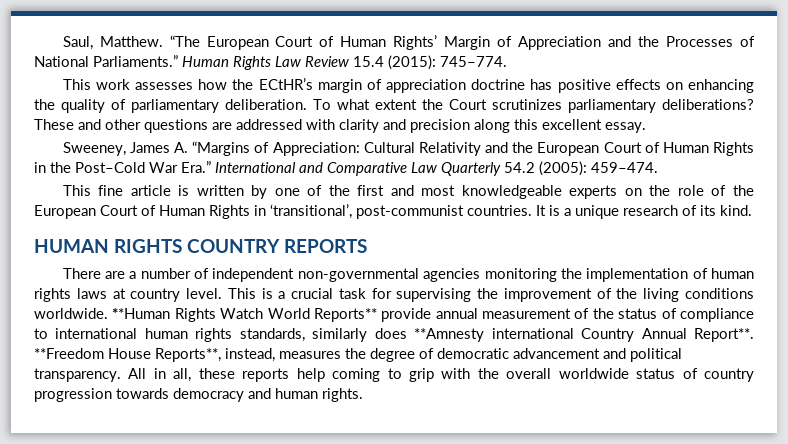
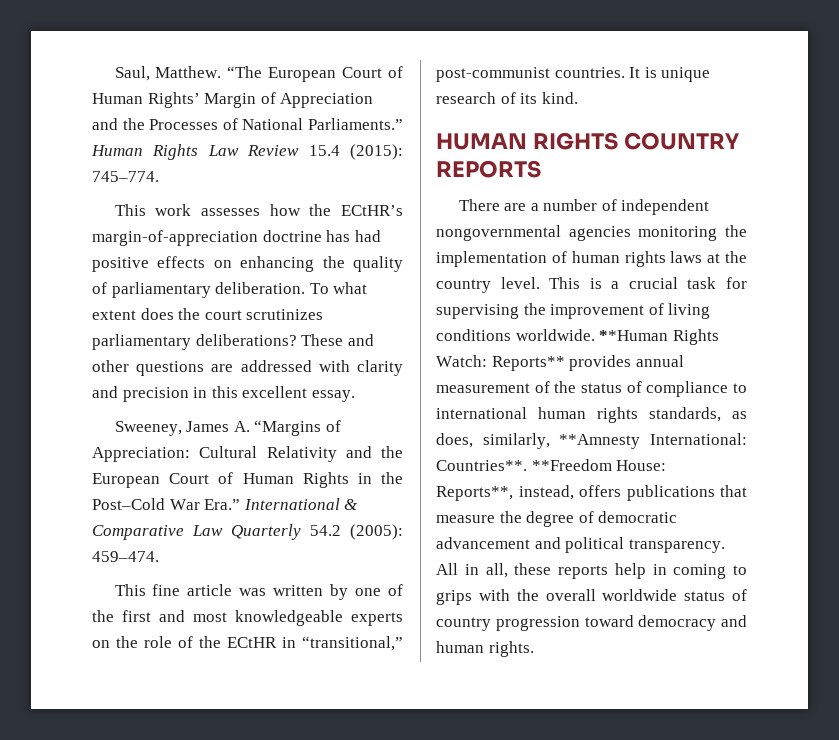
- This work assesses how the ECtHR’s margin of appreciation doctrine has positive effects on enhancing the quality of parliamentary deliberation.
+ This work assesses how the ECtHR’s margin-of-appreciation doctrine has had positive effects on enhancing the quality of parliamentary deliberation.
- To what extent the Court scrutinizes parliamentary deliberations?
+ To what extent does the court scrutinizes parliamentary deliberations?
- These and other questions are addressed with clarity and precision along this excellent essay.
+ These and other questions are addressed with clarity and precision in this excellent essay.
- Sweeney, James A. “Margins of Appreciation: Cultural Relativity and the European Court of Human Rights in the Post–Cold War Era.” International and Comparative Law Quarterly 54.2 (2005): 459–474.
+ Sweeney, James A. “Margins of Appreciation: Cultural Relativity and the European Court of Human Rights in the Post–Cold War Era.” International & Comparative Law Quarterly 54.2 (2005): 459–474.
- This fine article is written by one of the first and most knowledgeable experts on the role of the European Court of Human Rights in ‘transitional’, post-communist countries.
+ This fine article was written by one of the first and most knowledgeable experts on the role of the ECtHR in “transitional,” post-communist countries.
- It is a unique research of its kind.
+ It is unique research of its kind.
- There are a number of independent non-governmental agencies monitoring the implementation of human rights laws at country level.
+ There are a number of independent nongovernmental agencies monitoring the implementation of human rights laws at the country level.
- This is a crucial task for supervising the improvement of the living conditions worldwide.
+ This is a crucial task for supervising the improvement of living conditions worldwide.
- **Human Rights Watch World Reports** provide annual measurement of the status of compliance to international human rights standards, similarly does **Amnesty international Country Annual Report**. **Freedom House Reports**, instead, measures the degree of democratic advancement and political transparency.
+ **Human Rights Watch: Reports** provides annual measurement of the status of compliance to international human rights standards, as does, similarly, **Amnesty International: Countries**. **Freedom House: Reports**, instead, offers publications that measure the degree of democratic advancement and political transparency.
- All in all, these reports help coming to grip with the overall worldwide status of country progression towards democracy and human rights.
+ All in all, these reports help in coming to grips with the overall worldwide status of country progression toward democracy and human rights.

